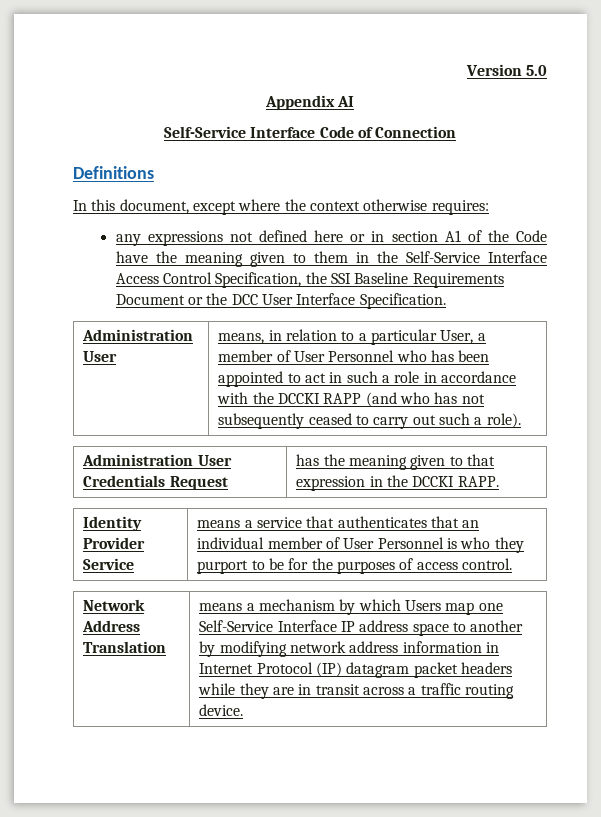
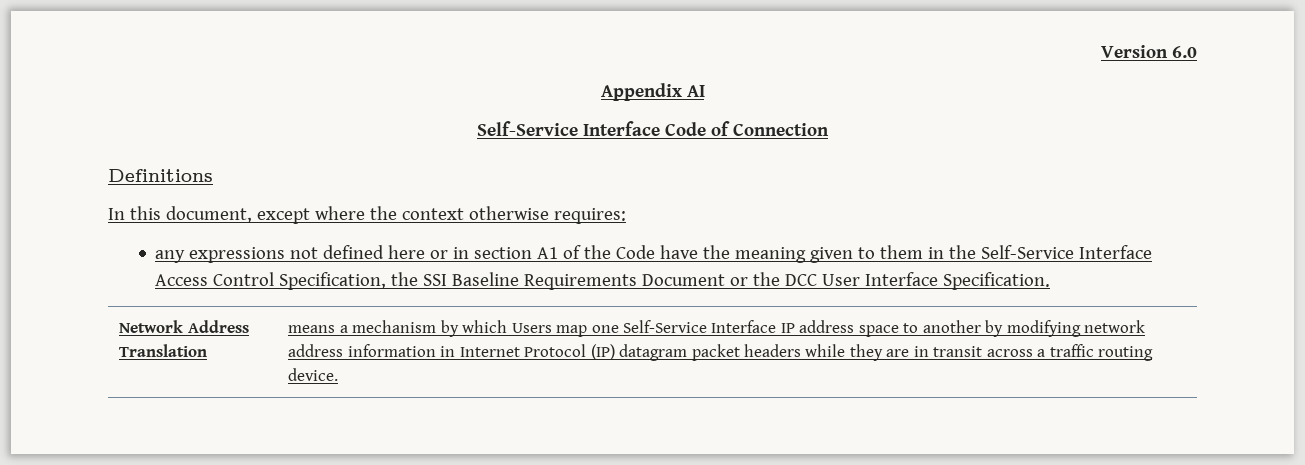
- Version 5.0
+ Version 6.0
- Administration User | means, in relation to a particular User, a member of User Personnel who has been appointed to act in such a role in accordance with the DCCKI RAPP (and who has not subsequently ceased to carry out such a role).
- Administration User Credentials Request | has the meaning given to that expression in the DCCKI RAPP.
- Identity Provider Service | means a service that authenticates that an individual member of User Personnel is who they purport to be for the purposes of access control.

